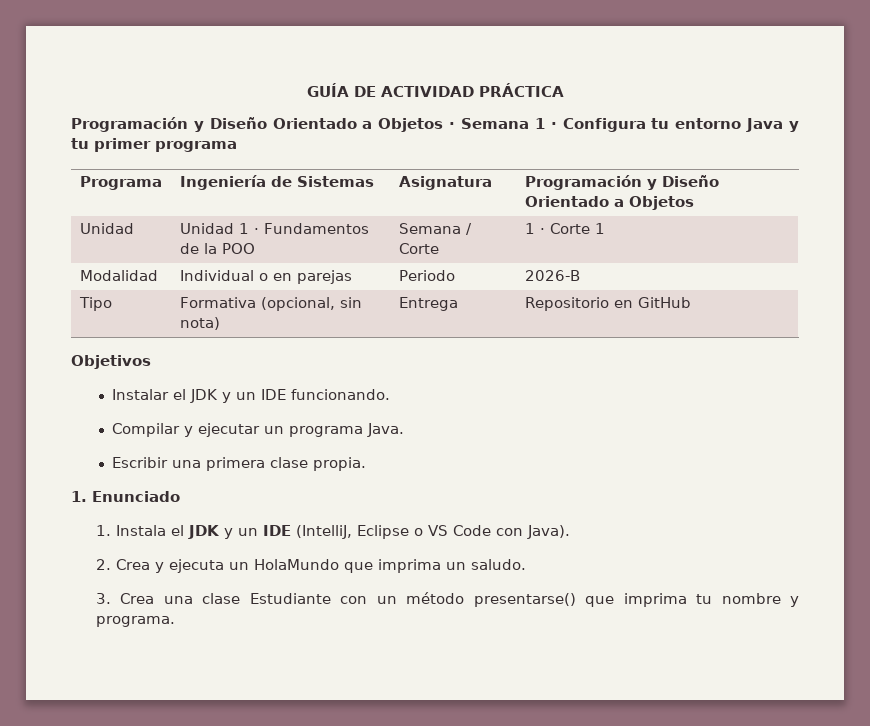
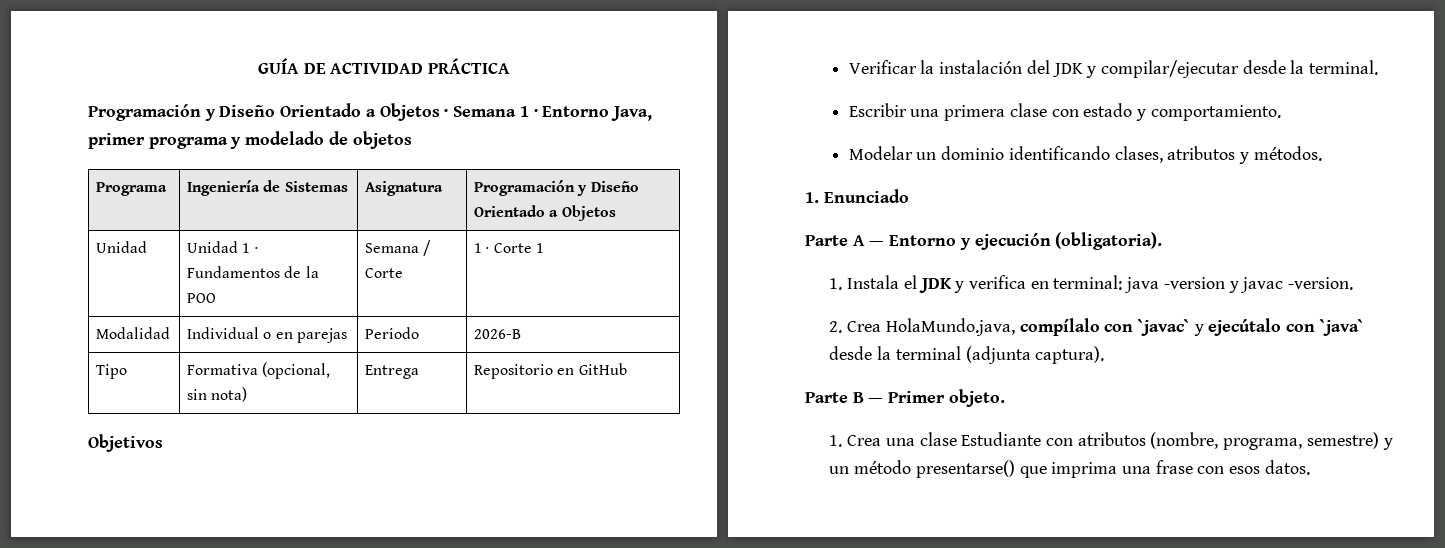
- Programación y Diseño Orientado a Objetos · Semana 1 · Configura tu entorno Java y tu primer programa
+ Programación y Diseño Orientado a Objetos · Semana 1 · Entorno Java, primer programa y modelado de objetos
- Instalar el JDK y un IDE funcionando.
- Compilar y ejecutar un programa Java.
- Escribir una primera clase propia.
+ Verificar la instalación del JDK y compilar/ejecutar desde la terminal.
+ Escribir una primera clase con estado y comportamiento.
+ Modelar un dominio identificando clases, atributos y métodos.
  1. Enunciado
+ Parte A — Entorno y ejecución (obligatoria).
- 1. Instala el JDK y un IDE (IntelliJ, Eclipse o VS Code con Java).
- 2. Crea y ejecuta un HolaMundo que imprima un saludo.
- 3. Crea una clase Estudiante con un método presentarse() que imprima tu nombre y programa.
+ 1. Instala el JDK y verifica en terminal: java -version y javac -version.
+ 2. Crea HolaMundo.java, compílalo con `javac` y ejecútalo con `java` desde la terminal (adjunta captura).
+ Parte B — Primer objeto.
+ 1. Crea una clase Estudiante con atributos (nombre, programa, semestre) y un método presentarse() que imprima una frase con esos datos.

